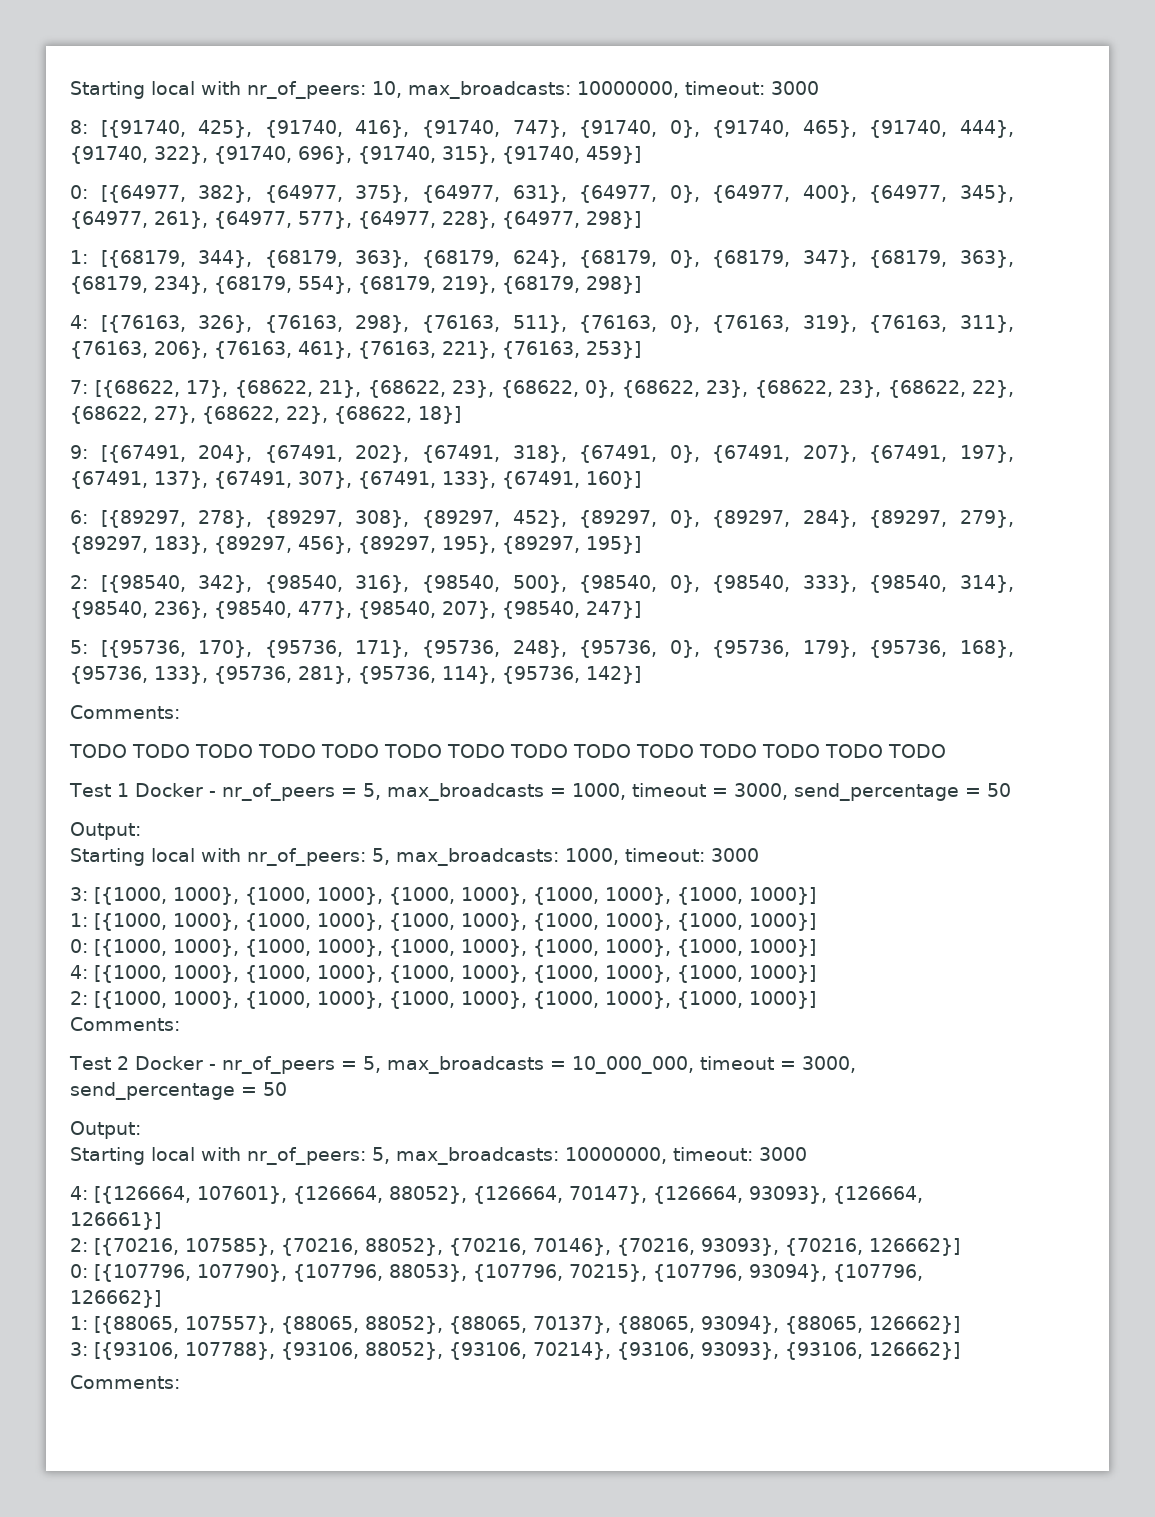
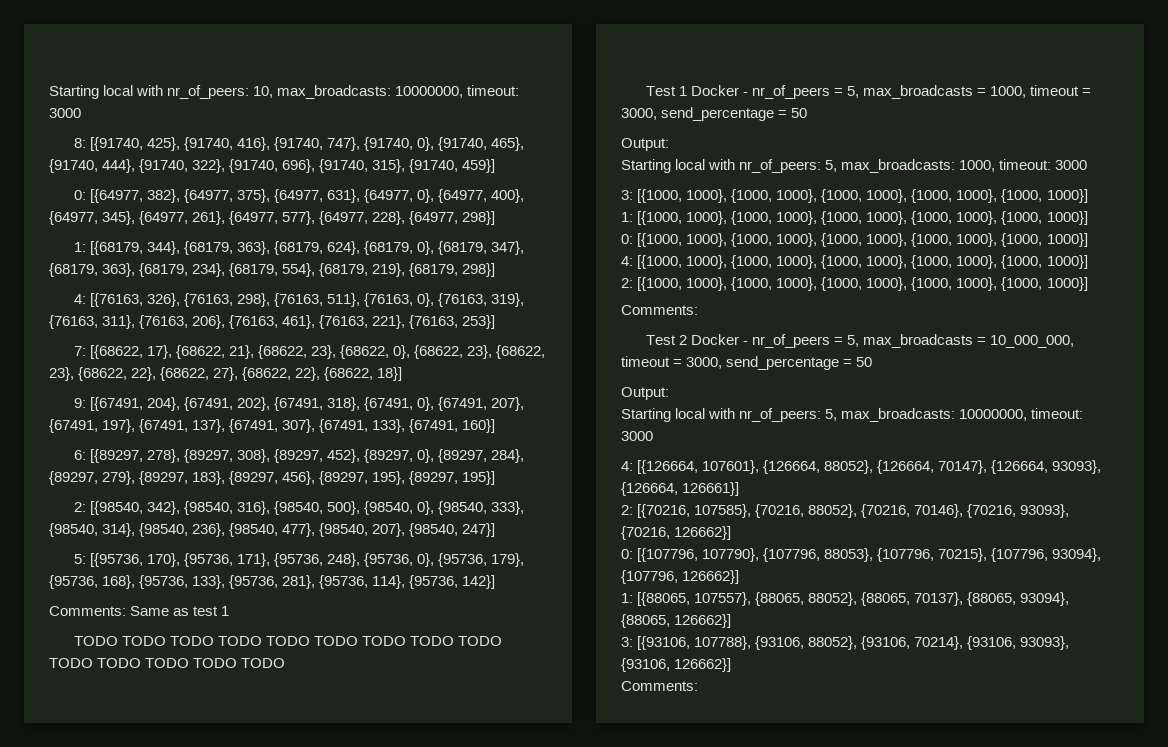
  5: [{95736, 170}, {95736, 171}, {95736, 248}, {95736, 0}, {95736, 179}, {95736, 168}, {95736, 133}, {95736, 281}, {95736, 114}, {95736, 142}]
- Comments:
+ Comments: Same as test 1

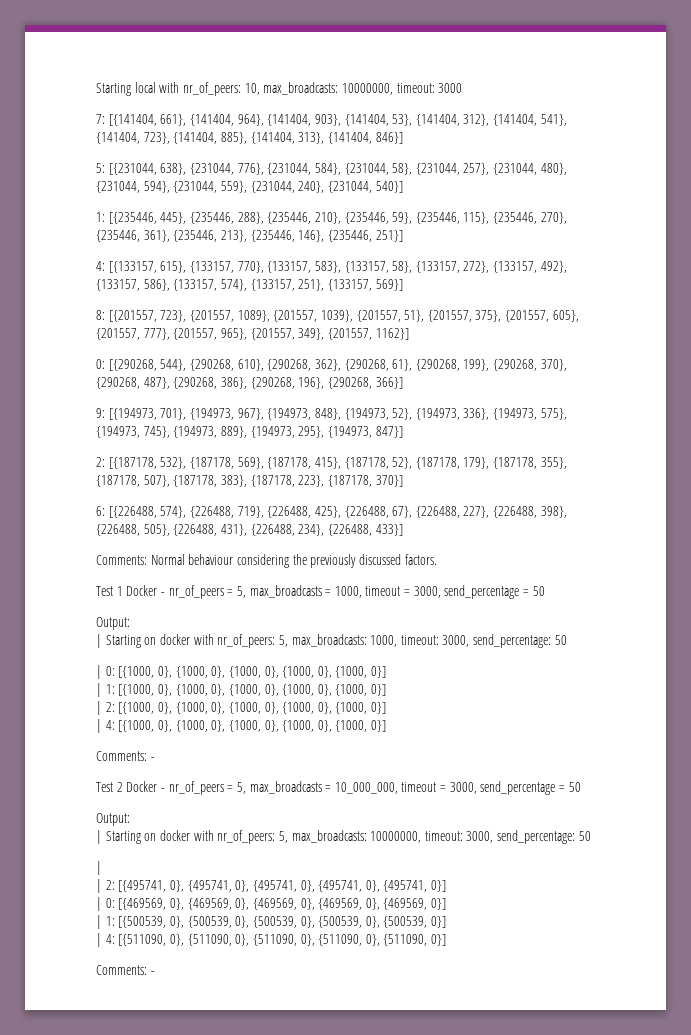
- 8: [{91740, 425}, {91740, 416}, {91740, 747}, {91740, 0}, {91740, 465}, {91740, 444}, {91740, 322}, {91740, 696}, {91740, 315}, {91740, 459}]
- 0: [{64977, 382}, {64977, 375}, {64977, 631}, {64977, 0}, {64977, 400}, {64977, 345}, {64977, 261}, {64977, 577}, {64977, 228}, {64977, 298}]
- 1: [{68179, 344}, {68179, 363}, {68179, 624}, {68179, 0}, {68179, 347}, {68179, 363}, {68179, 234}, {68179, 554}, {68179, 219}, {68179, 298}]
- 4: [{76163, 326}, {76163, 298}, {76163, 511}, {76163, 0}, {76163, 319}, {76163, 311}, {76163, 206}, {76163, 461}, {76163, 221}, {76163, 253}]
- 7: [{68622, 17}, {68622, 21}, {68622, 23}, {68622, 0}, {68622, 23}, {68622, 23}, {68622, 22}, {68622, 27}, {68622, 22}, {68622, 18}]
- 9: [{67491, 204}, {67491, 202}, {67491, 318}, {67491, 0}, {67491, 207}, {67491, 197}, {67491, 137}, {67491, 307}, {67491, 133}, {67491, 160}]
- 6: [{89297, 278}, {89297, 308}, {89297, 452}, {89297, 0}, {89297, 284}, {89297, 279}, {89297, 183}, {89297, 456}, {89297, 195}, {89297, 195}]
- 2: [{98540, 342}, {98540, 316}, {98540, 500}, {98540, 0}, {98540, 333}, {98540, 314}, {98540, 236}, {98540, 477}, {98540, 207}, {98540, 247}]
- 5: [{95736, 170}, {95736, 171}, {95736, 248}, {95736, 0}, {95736, 179}, {95736, 168}, {95736, 133}, {95736, 281}, {95736, 114}, {95736, 142}]
- Comments: Same as test 1
- TODO TODO TODO TODO TODO TODO TODO TODO TODO TODO TODO TODO TODO TODO
+ 7: [{141404, 661}, {141404, 964}, {141404, 903}, {141404, 53}, {141404, 312}, {141404, 541}, {141404, 723}, {141404, 885}, {141404, 313}, {141404, 846}]
+ 5: [{231044, 638}, {231044, 776}, {231044, 584}, {231044, 58}, {231044, 257}, {231044, 480}, {231044, 594}, {231044, 559}, {231044, 240}, {231044, 540}]
+ 1: [{235446, 445}, {235446, 288}, {235446, 210}, {235446, 59}, {235446, 115}, {235446, 270}, {235446, 361}, {235446, 213}, {235446, 146}, {235446, 251}]
+ 4: [{133157, 615}, {133157, 770}, {133157, 583}, {133157, 58}, {133157, 272}, {133157, 492}, {133157, 586}, {133157, 574}, {133157, 251}, {133157, 569}]
+ 8: [{201557, 723}, {201557, 1089}, {201557, 1039}, {201557, 51}, {201557, 375}, {201557, 605}, {201557, 777}, {201557, 965}, {201557, 349}, {201557, 1162}]
+ 0: [{290268, 544}, {290268, 610}, {290268, 362}, {290268, 61}, {290268, 199}, {290268, 370}, {290268, 487}, {290268, 386}, {290268, 196}, {290268, 366}]
+ 9: [{194973, 701}, {194973, 967}, {194973, 848}, {194973, 52}, {194973, 336}, {194973, 575}, {194973, 745}, {194973, 889}, {194973, 295}, {194973, 847}]
+ 2: [{187178, 532}, {187178, 569}, {187178, 415}, {187178, 52}, {187178, 179}, {187178, 355}, {187178, 507}, {187178, 383}, {187178, 223}, {187178, 370}]
+ 6: [{226488, 574}, {226488, 719}, {226488, 425}, {226488, 67}, {226488, 227}, {226488, 398}, {226488, 505}, {226488, 431}, {226488, 234}, {226488, 433}]
+ Comments: Normal behaviour considering the previously discussed factors.
- Starting local with nr_of_peers: 5, max_broadcasts: 1000, timeout: 3000
- 3: [{1000, 1000}, {1000, 1000}, {1000, 1000}, {1000, 1000}, {1000, 1000}]
- 1: [{1000, 1000}, {1000, 1000}, {1000, 1000}, {1000, 1000}, {1000, 1000}]
- 0: [{1000, 1000}, {1000, 1000}, {1000, 1000}, {1000, 1000}, {1000, 1000}]
- 4: [{1000, 1000}, {1000, 1000}, {1000, 1000}, {1000, 1000}, {1000, 1000}]
- 2: [{1000, 1000}, {1000, 1000}, {1000, 1000}, {1000, 1000}, {1000, 1000}]
- Comments:
+ | Starting on docker with nr_of_peers: 5, max_broadcasts: 1000, timeout: 3000, send_percentage: 50
+ | 0: [{1000, 0}, {1000, 0}, {1000, 0}, {1000, 0}, {1000, 0}]
+ | 1: [{1000, 0}, {1000, 0}, {1000, 0}, {1000, 0}, {1000, 0}]
+ | 2: [{1000, 0}, {1000, 0}, {1000, 0}, {1000, 0}, {1000, 0}]
+ | 4: [{1000, 0}, {1000, 0}, {1000, 0}, {1000, 0}, {1000, 0}]
+ Comments: -
- Starting local with nr_of_peers: 5, max_broadcasts: 10000000, timeout: 3000
- 4: [{126664, 107601}, {126664, 88052}, {126664, 70147}, {126664, 93093}, {126664, 126661}]
- 2: [{70216, 107585}, {70216, 88052}, {70216, 70146}, {70216, 93093}, {70216, 126662}]
- 0: [{107796, 107790}, {107796, 88053}, {107796, 70215}, {107796, 93094}, {107796, 126662}]
- 1: [{88065, 107557}, {88065, 88052}, {88065, 70137}, {88065, 93094}, {88065, 126662}]
- 3: [{93106, 107788}, {93106, 88052}, {93106, 70214}, {93106, 93093}, {93106, 126662}]
- Comments:
+ | Starting on docker with nr_of_peers: 5, max_broadcasts: 10000000, timeout: 3000, send_percentage: 50
+ |
+ | 2: [{495741, 0}, {495741, 0}, {495741, 0}, {495741, 0}, {495741, 0}]
+ | 0: [{469569, 0}, {469569, 0}, {469569, 0}, {469569, 0}, {469569, 0}]
+ | 1: [{500539, 0}, {500539, 0}, {500539, 0}, {500539, 0}, {500539, 0}]
+ | 4: [{511090, 0}, {511090, 0}, {511090, 0}, {511090, 0}, {511090, 0}]
+ Comments: -

